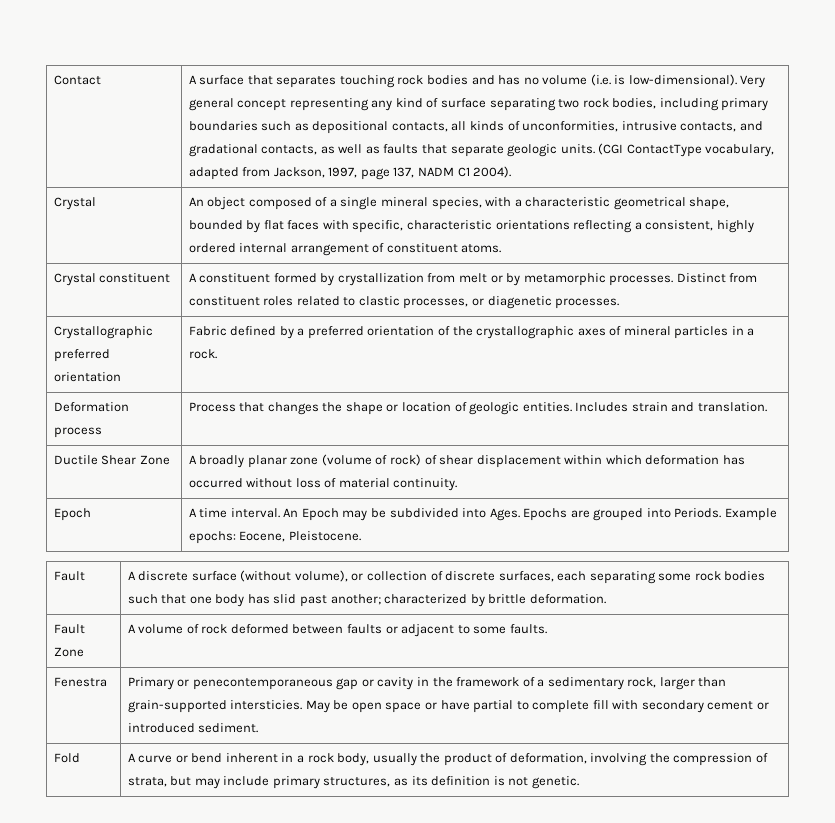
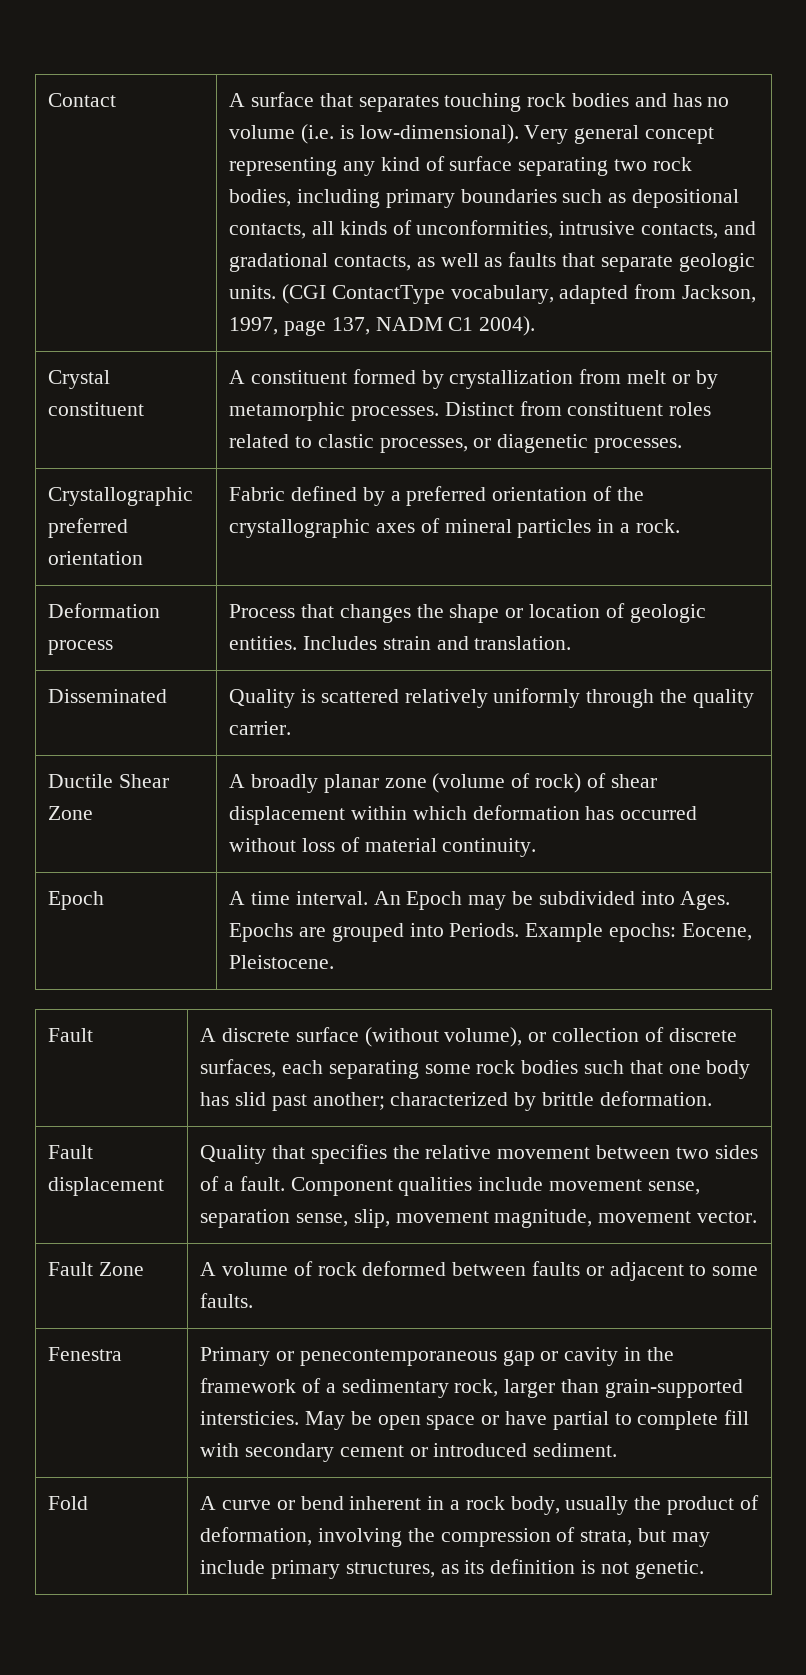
- Crystal | An object composed of a single mineral species, with a characteristic geometrical shape, bounded by flat faces with specific, characteristic orientations reflecting a consistent, highly ordered internal arrangement of constituent atoms.
+ Disseminated | Quality is scattered relatively uniformly through the quality carrier.
+ Fault displacement | Quality that specifies the relative movement between two sides of a fault. Component qualities include movement sense, separation sense, slip, movement magnitude, movement vector.

